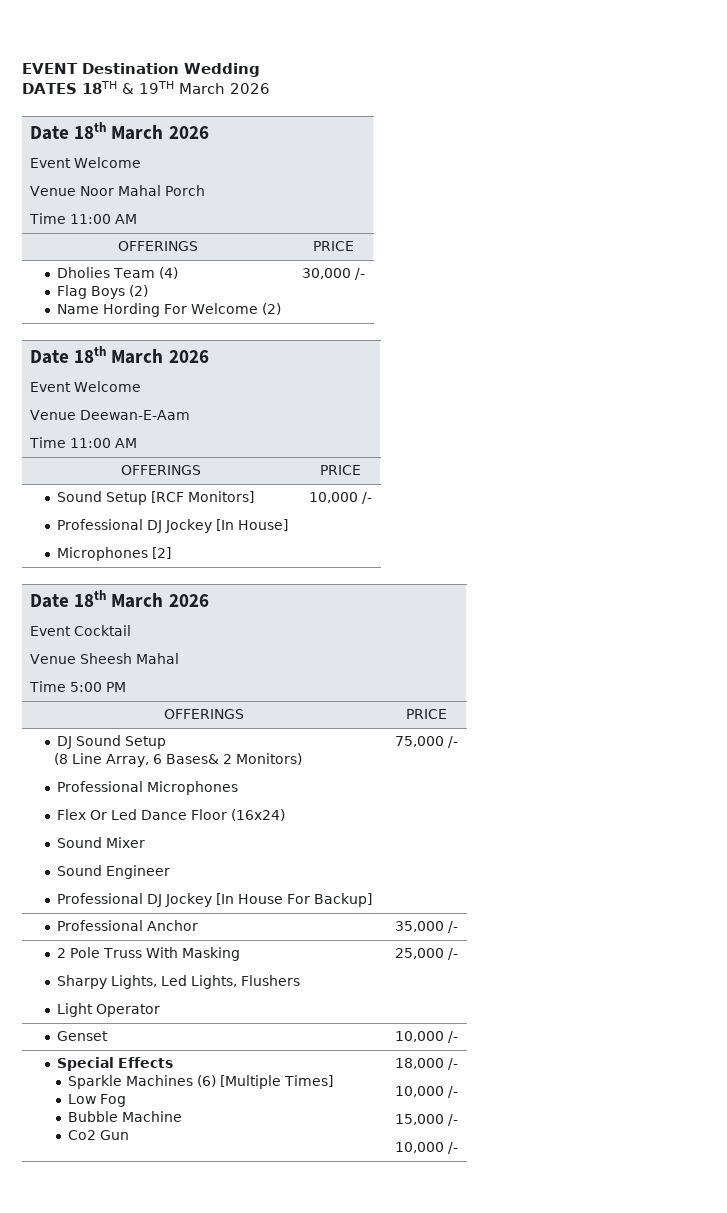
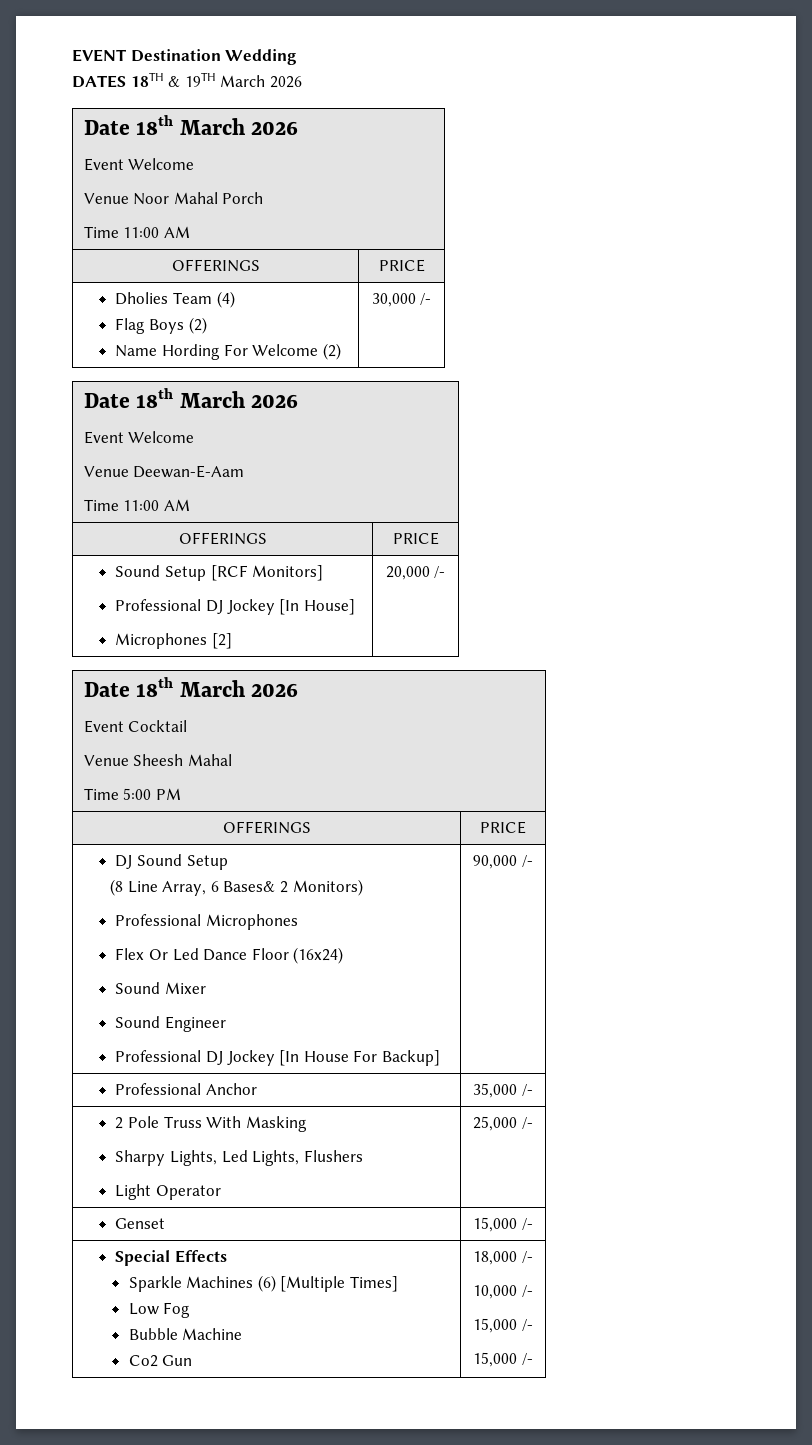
  Sound Setup [RCF Monitors]
  Professional DJ Jockey [In House]
- Microphones [2] | 10,000 /-
+ Microphones [2] | 20,000 /-
  DJ Sound Setup
  (8 Line Array, 6 Bases& 2 Monitors)
  Professional Microphones
  Flex Or Led Dance Floor (16x24)
  Sound Mixer
  Sound Engineer
- Professional DJ Jockey [In House For Backup] | 75,000 /-
+ Professional DJ Jockey [In House For Backup] | 90,000 /-
- Genset | 10,000 /-
+ Genset | 15,000 /-
  Special Effects
  Sparkle Machines (6) [Multiple Times]
  Low Fog
  Bubble Machine
  Co2 Gun | 18,000 /-
  10,000 /-
  15,000 /-
- 10,000 /-
+ 15,000 /-

